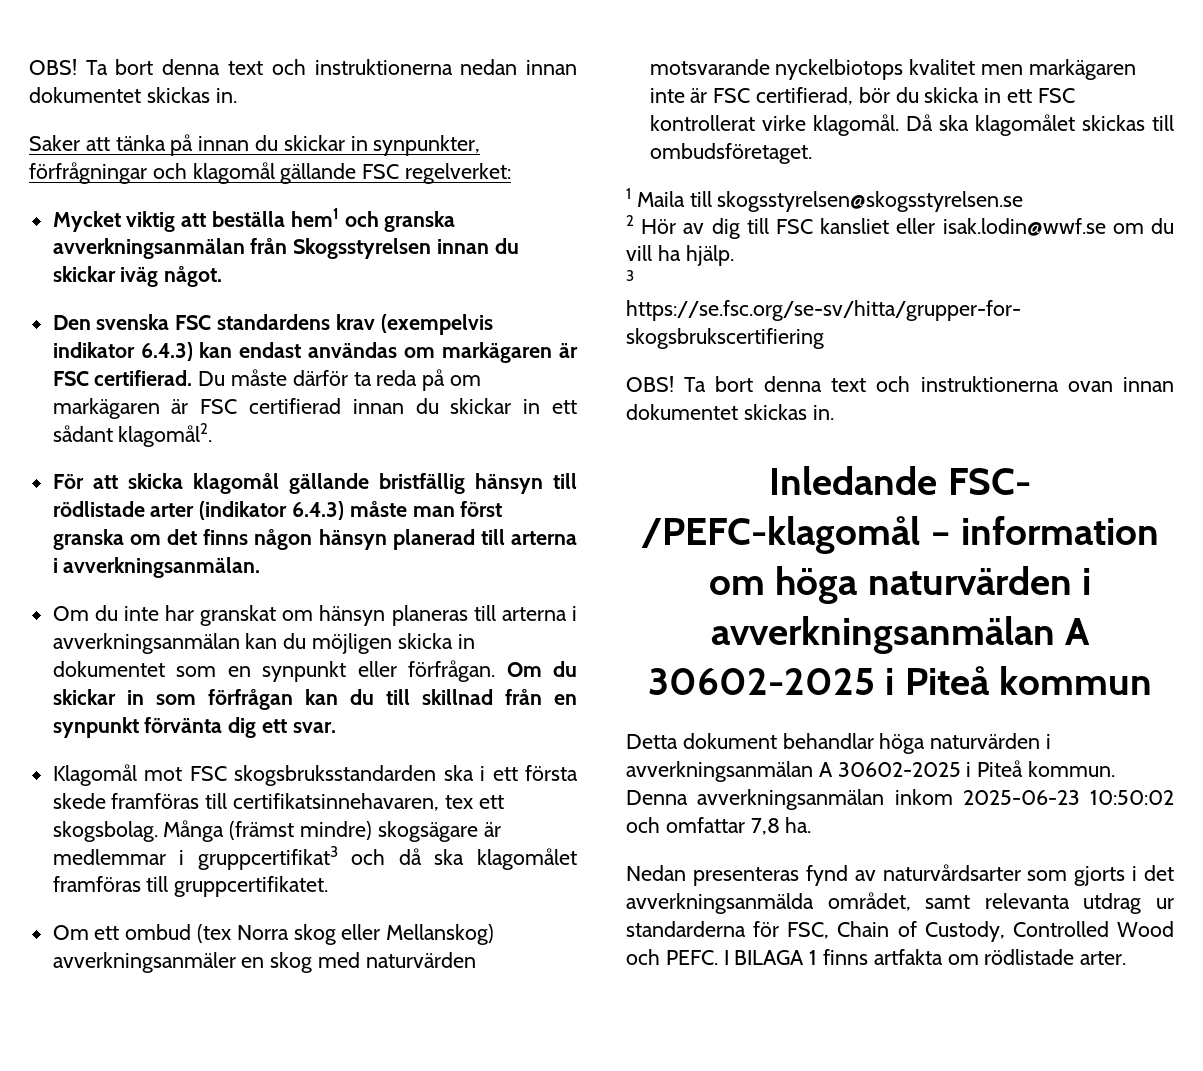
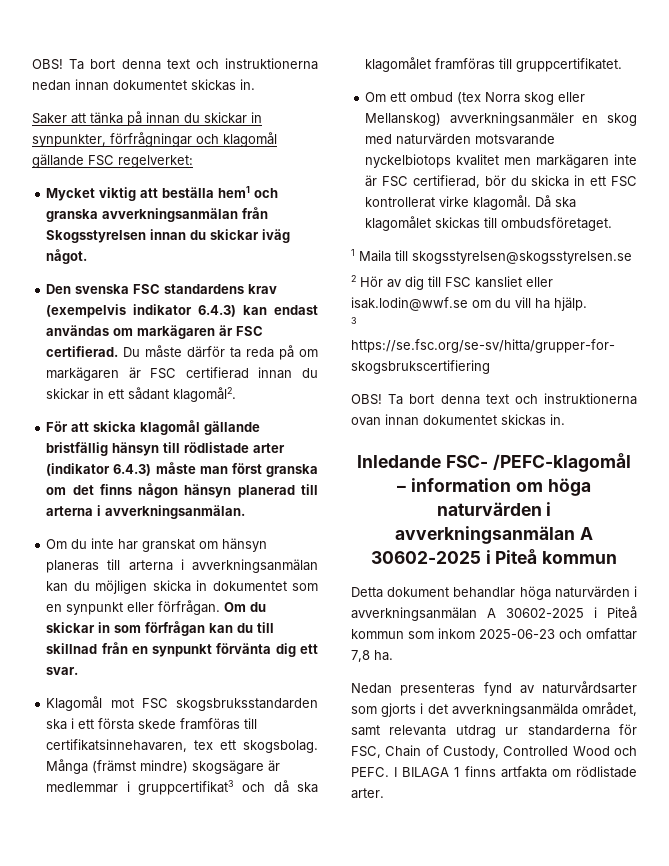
- Detta dokument behandlar höga naturvärden i avverkningsanmälan A 30602-2025 i Piteå kommun. Denna avverkningsanmälan inkom 2025-06-23 10:50:02 och omfattar 7,8 ha.
+ Detta dokument behandlar höga naturvärden i avverkningsanmälan A 30602-2025 i Piteå kommun som inkom 2025-06-23 och omfattar 7,8 ha.

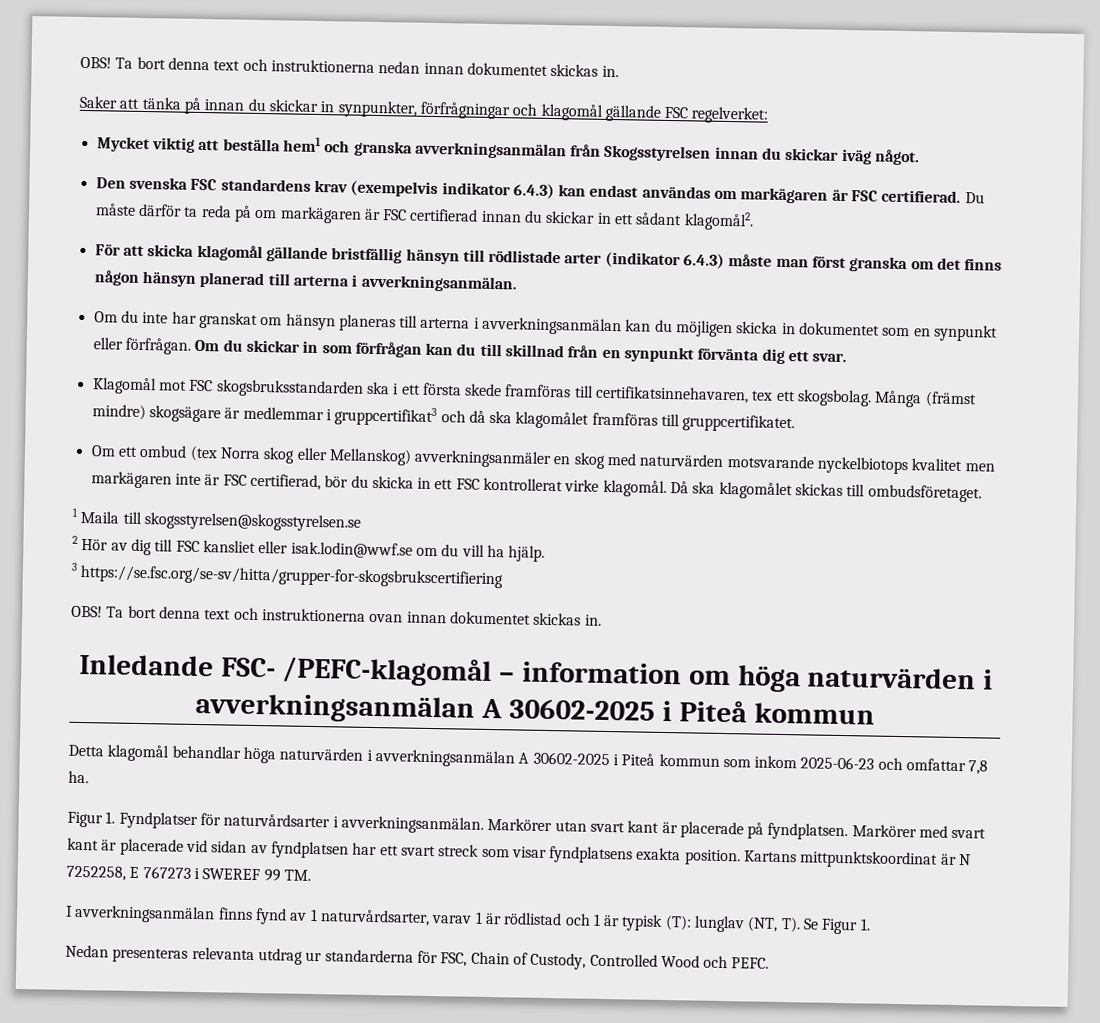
- Detta dokument behandlar höga naturvärden i avverkningsanmälan A 30602-2025 i Piteå kommun som inkom 2025-06-23 och omfattar 7,8 ha.
+ Detta klagomål behandlar höga naturvärden i avverkningsanmälan A 30602-2025 i Piteå kommun som inkom 2025-06-23 och omfattar 7,8 ha.
- Nedan presenteras fynd av naturvårdsarter som gjorts i det avverkningsanmälda området, samt relevanta utdrag ur standarderna för FSC, Chain of Custody, Controlled Wood och PEFC. I BILAGA 1 finns artfakta om rödlistade arter.
+ Figur 1. Fyndplatser för naturvårdsarter i avverkningsanmälan. Markörer utan svart kant är placerade på fyndplatsen. Markörer med svart kant är placerade vid sidan av fyndplatsen har ett svart streck som visar fyndplatsens exakta position. Kartans mittpunktskoordinat är N 7252258, E 767273 i SWEREF 99 TM.
+ I avverkningsanmälan finns fynd av 1 naturvårdsarter, varav 1 är rödlistad och 1 är typisk (T): lunglav (NT, T). Se Figur 1.
+ Nedan presenteras relevanta utdrag ur standarderna för FSC, Chain of Custody, Controlled Wood och PEFC.

